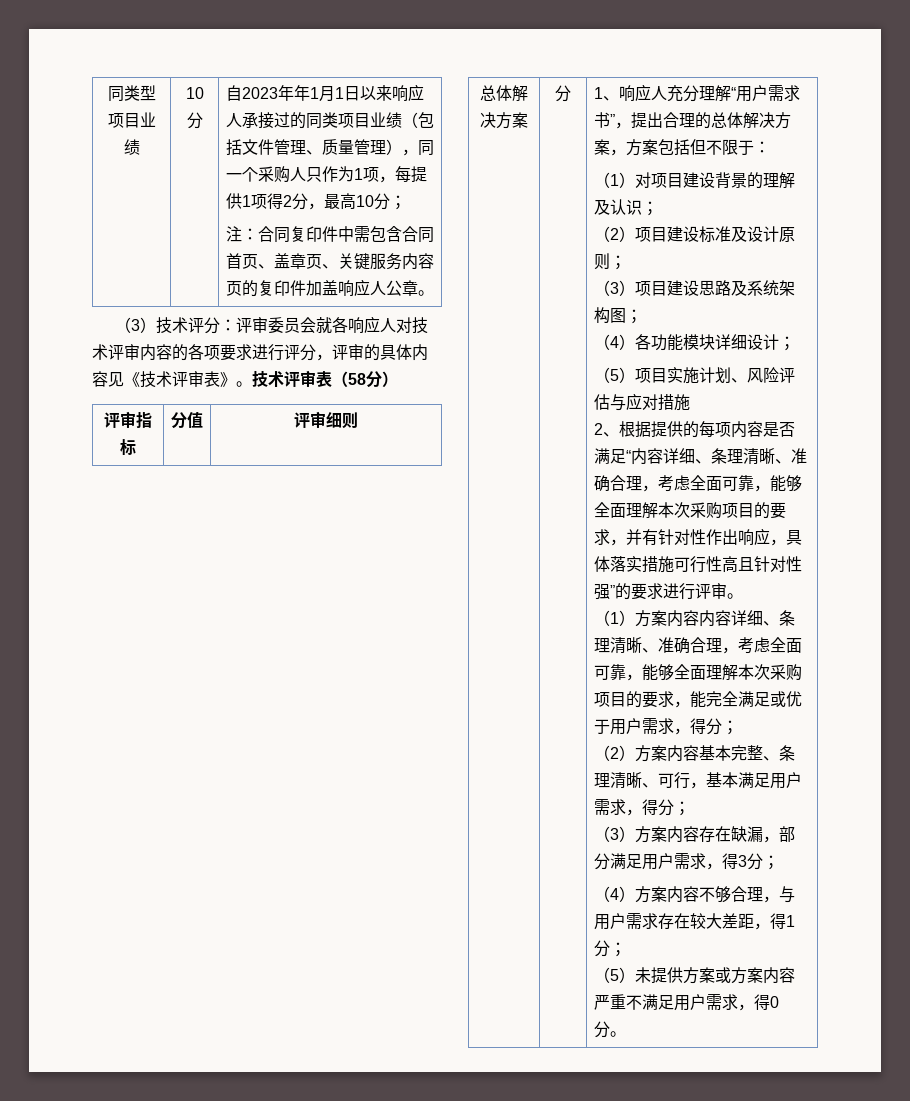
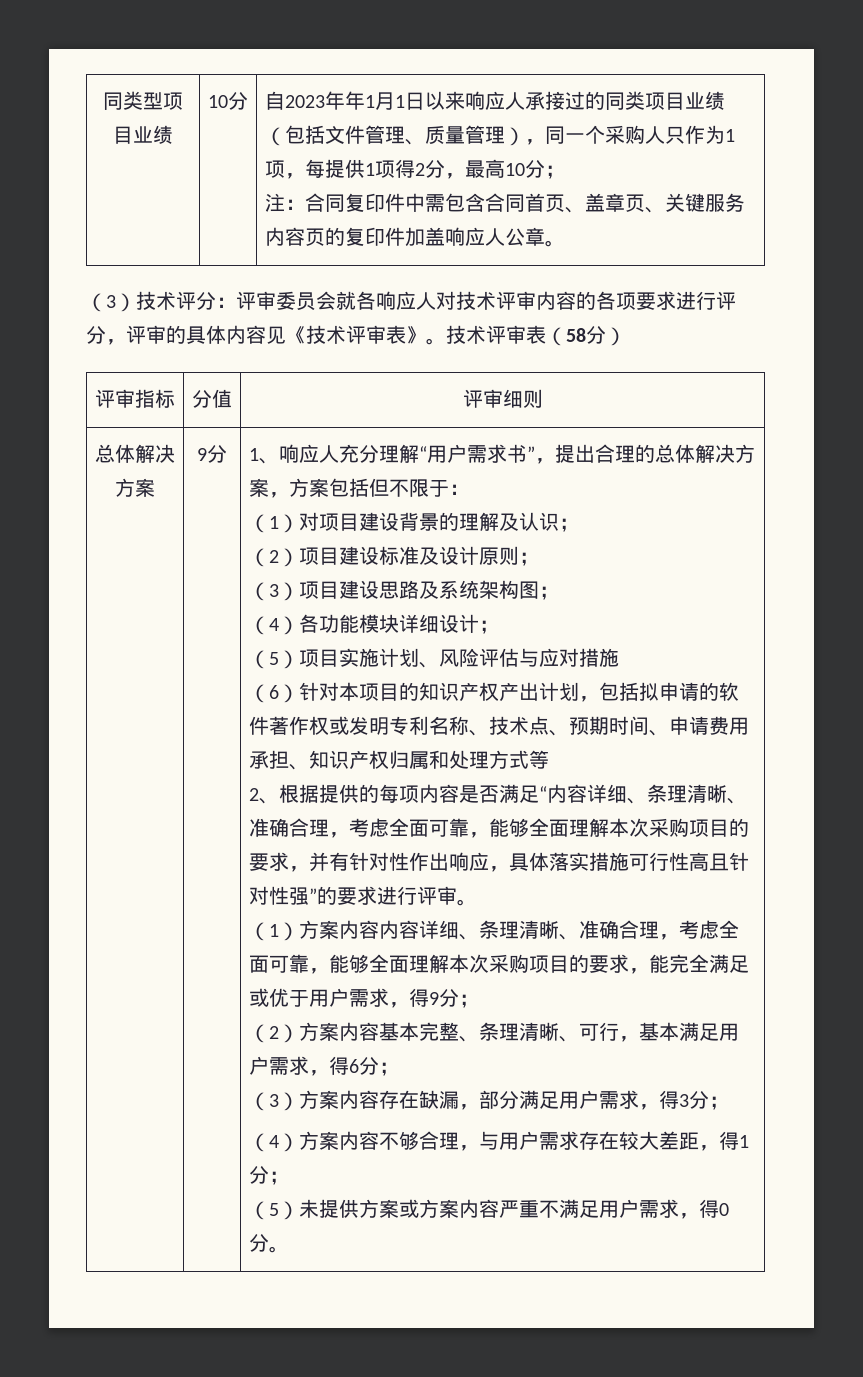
- 总体解决方案 | 分
+ 总体解决方案 | 9分
+ （6）针对本项目的知识产权产出计划，包括拟申请的软件著作权或发明专利名称、技术点、预期时间、申请费用承担、知识产权归属和处理方式等
- （1）方案内容内容详细、条理清晰、准确合理，考虑全面可靠，能够全面理解本次采购项目的要求，能完全满足或优于用户需求，得分；
+ （1）方案内容内容详细、条理清晰、准确合理，考虑全面可靠，能够全面理解本次采购项目的要求，能完全满足或优于用户需求，得9分；
- （2）方案内容基本完整、条理清晰、可行，基本满足用户需求，得分；
+ （2）方案内容基本完整、条理清晰、可行，基本满足用户需求，得6分；

